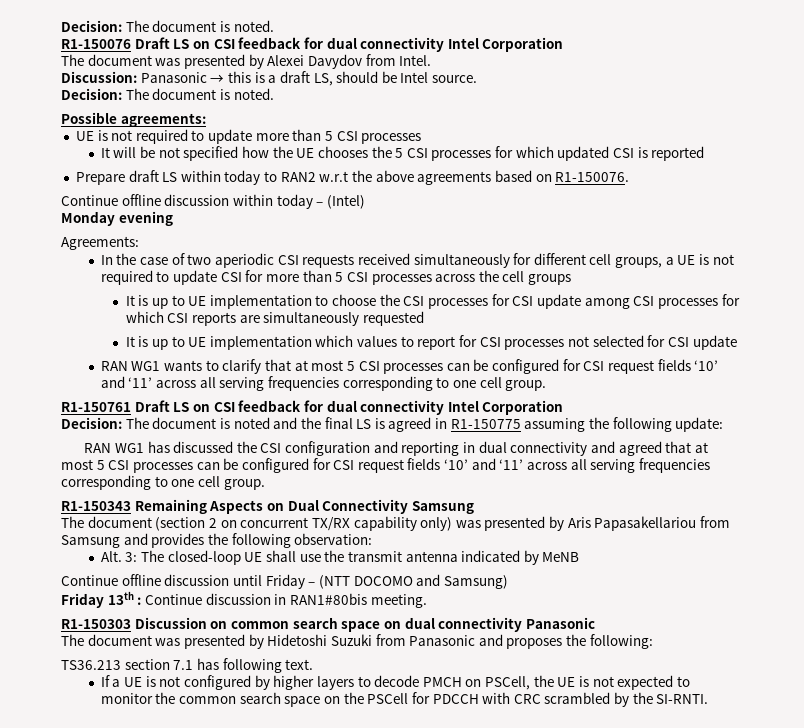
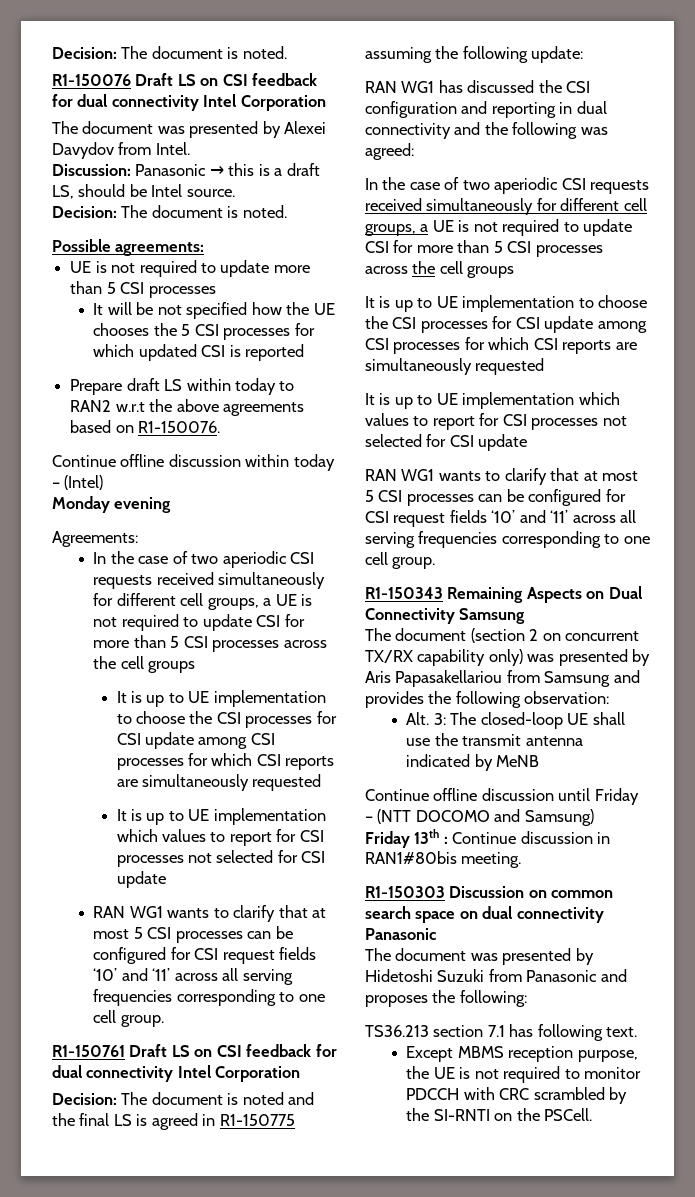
- RAN WG1 has discussed the CSI configuration and reporting in dual connectivity and agreed that at most 5 CSI processes can be configured for CSI request fields ‘10’ and ‘11’ across all serving frequencies corresponding to one cell group.
+ RAN WG1 has discussed the CSI configuration and reporting in dual connectivity and the following was agreed:
+ In the case of two aperiodic CSI requests received simultaneously for different cell groups, a UE is not required to update CSI for more than 5 CSI processes across the cell groups
+ It is up to UE implementation to choose the CSI processes for CSI update among CSI processes for which CSI reports are simultaneously requested
+ It is up to UE implementation which values to report for CSI processes not selected for CSI update
+ RAN WG1 wants to clarify that at most 5 CSI processes can be configured for CSI request fields ‘10’ and ‘11’ across all serving frequencies corresponding to one cell group.
- If a UE is not configured by higher layers to decode PMCH on PSCell, the UE is not expected to monitor the common search space on the PSCell for PDCCH with CRC scrambled by the SI-RNTI.
+ Except MBMS reception purpose, the UE is not required to monitor PDCCH with CRC scrambled by the SI-RNTI on the PSCell.

